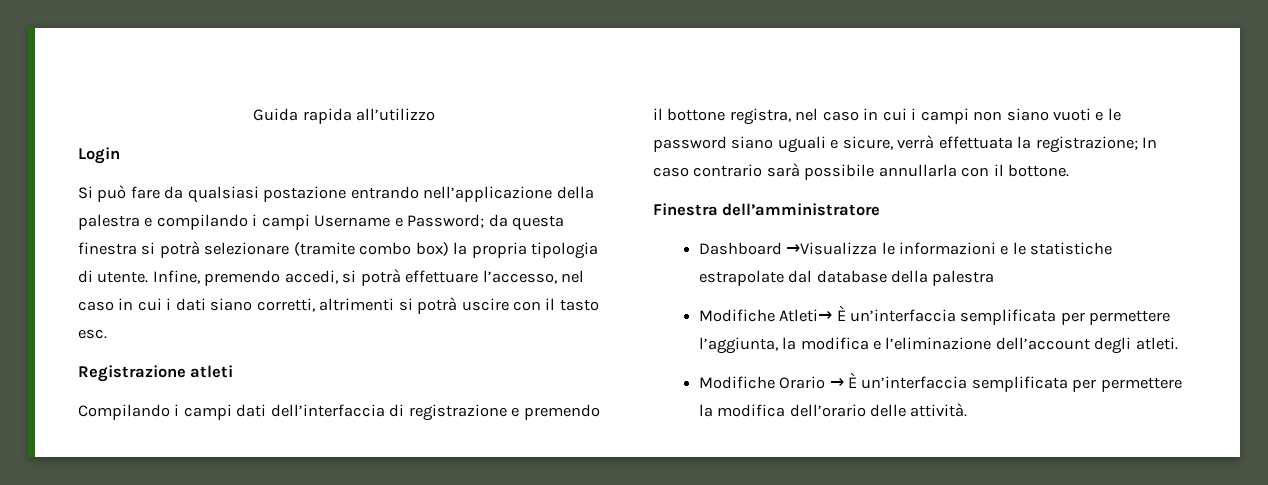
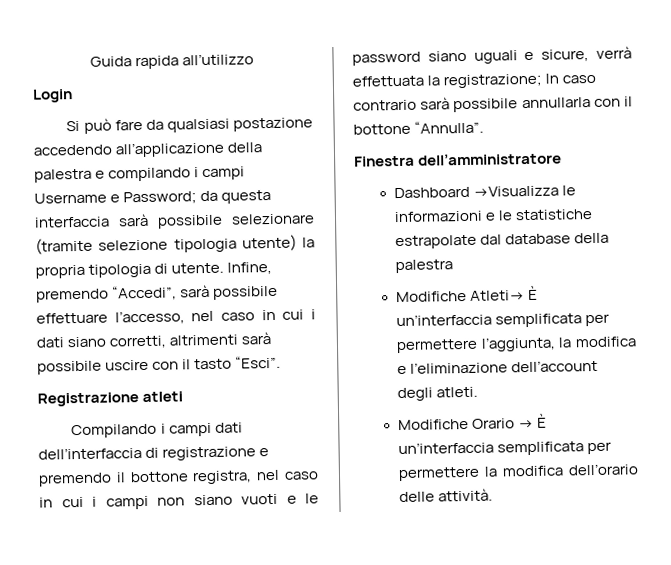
- Si può fare da qualsiasi postazione entrando nell’applicazione della palestra e compilando i campi Username e Password; da questa finestra si potrà selezionare (tramite combo box) la propria tipologia di utente.
+ Si può fare da qualsiasi postazione accedendo all’applicazione della palestra e compilando i campi Username e Password; da questa interfaccia sarà possibile selezionare (tramite selezione tipologia utente) la propria tipologia di utente.
- Infine, premendo accedi, si potrà effettuare l’accesso, nel caso in cui i dati siano corretti, altrimenti si potrà uscire con il tasto esc.
+ Infine, premendo “Accedi”, sarà possibile effettuare l’accesso, nel caso in cui i dati siano corretti, altrimenti sarà possibile uscire con il tasto “Esci”.
- Compilando i campi dati dell’interfaccia di registrazione e premendo il bottone registra, nel caso in cui i campi non siano vuoti e le password siano uguali e sicure, verrà effettuata la registrazione; In caso contrario sarà possibile annullarla con il bottone.
+ Compilando i campi dati dell’interfaccia di registrazione e premendo il bottone registra, nel caso in cui i campi non siano vuoti e le password siano uguali e sicure, verrà effettuata la registrazione; In caso contrario sarà possibile annullarla con il bottone “Annulla”.

